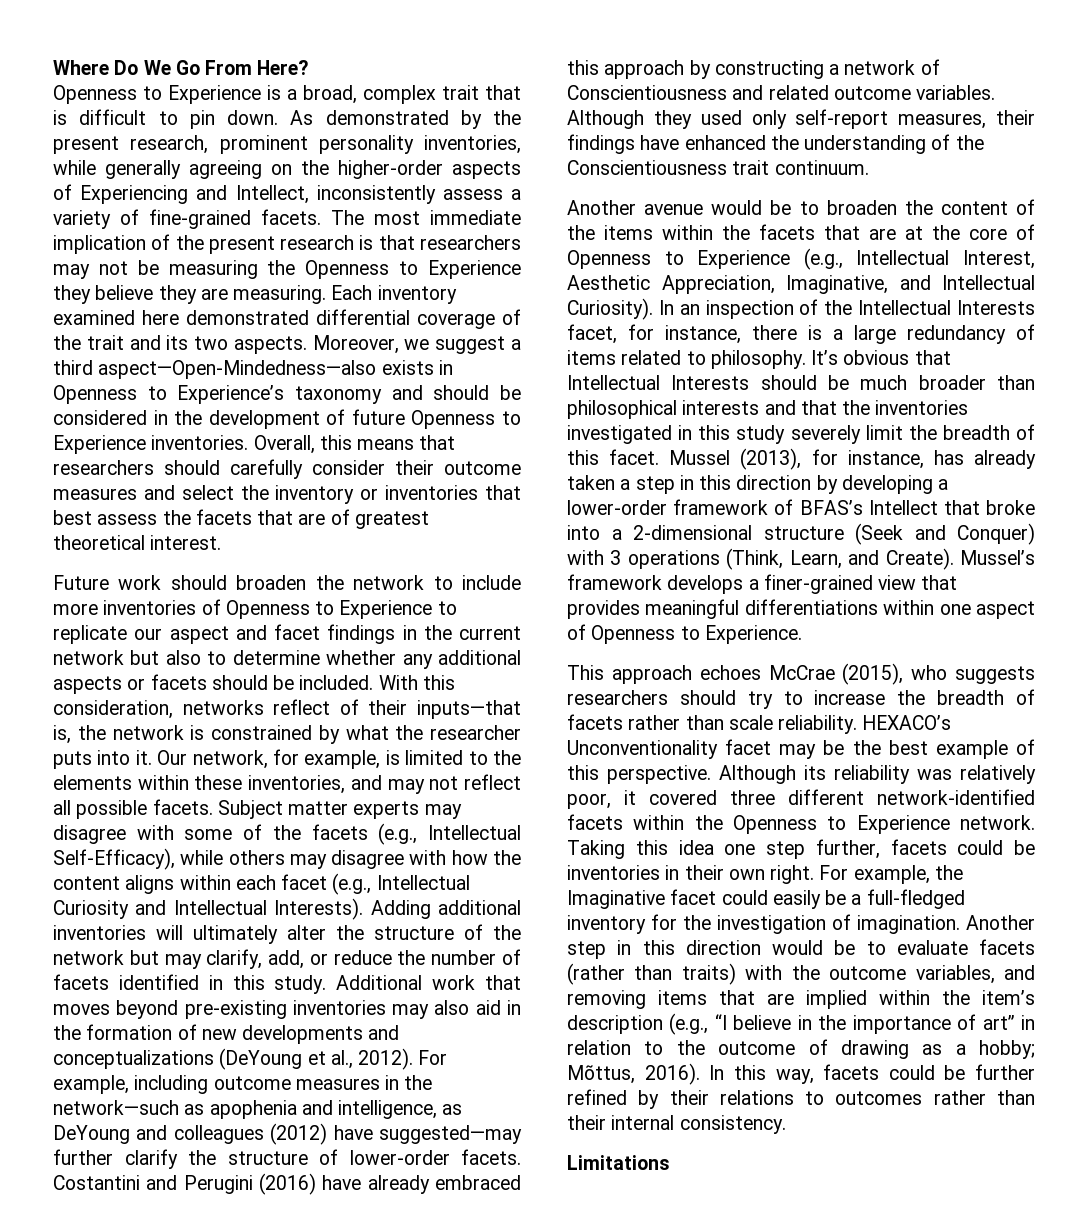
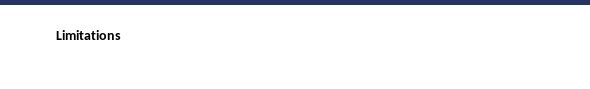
- Where Do We Go From Here?
- Openness to Experience is a broad, complex trait that is difficult to pin down. As demonstrated by the present research, prominent personality inventories, while generally agreeing on the higher-order aspects of Experiencing and Intellect, inconsistently assess a variety of fine-grained facets. The most immediate implication of the present research is that researchers may not be measuring the Openness to Experience they believe they are measuring. Each inventory examined here demonstrated differential coverage of the trait and its two aspects. Moreover, we suggest a third aspect—Open-Mindedness—also exists in Openness to Experience’s taxonomy and should be considered in the development of future Openness to Experience inventories. Overall, this means that researchers should carefully consider their outcome measures and select the inventory or inventories that best assess the facets that are of greatest theoretical interest.
- Future work should broaden the network to include more inventories of Openness to Experience to replicate our aspect and facet findings in the current network but also to determine whether any additional aspects or facets should be included. With this consideration, networks reflect of their inputs—that is, the network is constrained by what the researcher puts into it. Our network, for example, is limited to the elements within these inventories, and may not reflect all possible facets. Subject matter experts may disagree with some of the facets (e.g., Intellectual Self-Efficacy), while others may disagree with how the content aligns within each facet (e.g., Intellectual Curiosity and Intellectual Interests). Adding additional inventories will ultimately alter the structure of the network but may clarify, add, or reduce the number of facets identified in this study. Additional work that moves beyond pre-existing inventories may also aid in the formation of new developments and conceptualizations (DeYoung et al., 2012). For example, including outcome measures in the network—such as apophenia and intelligence, as DeYoung and colleagues (2012) have suggested—may further clarify the structure of lower-order facets. Costantini and Perugini (2016) have already embraced this approach by constructing a network of Conscientiousness and related outcome variables. Although they used only self-report measures, their findings have enhanced the understanding of the Conscientiousness trait continuum.
- Another avenue would be to broaden the content of the items within the facets that are at the core of Openness to Experience (e.g., Intellectual Interest, Aesthetic Appreciation, Imaginative, and Intellectual Curiosity). In an inspection of the Intellectual Interests facet, for instance, there is a large redundancy of items related to philosophy. It’s obvious that Intellectual Interests should be much broader than philosophical interests and that the inventories investigated in this study severely limit the breadth of this facet. Mussel (2013), for instance, has already taken a step in this direction by developing a lower-order framework of BFAS’s Intellect that broke into a 2-dimensional structure (Seek and Conquer) with 3 operations (Think, Learn, and Create). Mussel’s framework develops a finer-grained view that provides meaningful differentiations within one aspect of Openness to Experience.
- This approach echoes McCrae (2015), who suggests researchers should try to increase the breadth of facets rather than scale reliability. HEXACO’s Unconventionality facet may be the best example of this perspective. Although its reliability was relatively poor, it covered three different network-identified facets within the Openness to Experience network. Taking this idea one step further, facets could be inventories in their own right. For example, the Imaginative facet could easily be a full-fledged inventory for the investigation of imagination. Another step in this direction would be to evaluate facets (rather than traits) with the outcome variables, and removing items that are implied within the item’s description (e.g., “I believe in the importance of art” in relation to the outcome of drawing as a hobby; Mõttus, 2016). In this way, facets could be further refined by their relations to outcomes rather than their internal consistency.

